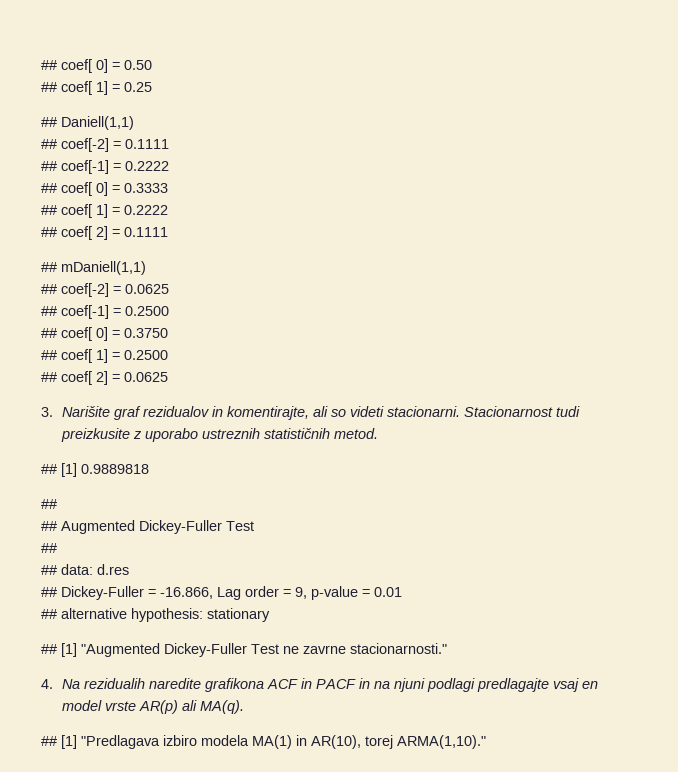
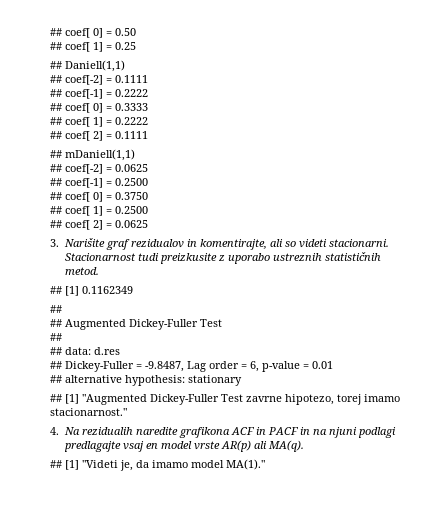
- ## [1] 0.9889818
+ ## [1] 0.1162349
- ## Dickey-Fuller = -16.866, Lag order = 9, p-value = 0.01
+ ## Dickey-Fuller = -9.8487, Lag order = 6, p-value = 0.01
- ## [1] "Augmented Dickey-Fuller Test ne zavrne stacionarnosti."
+ ## [1] "Augmented Dickey-Fuller Test zavrne hipotezo, torej imamo stacionarnost."
- ## [1] "Predlagava izbiro modela MA(1) in AR(10), torej ARMA(1,10)."
+ ## [1] "Videti je, da imamo model MA(1)."

